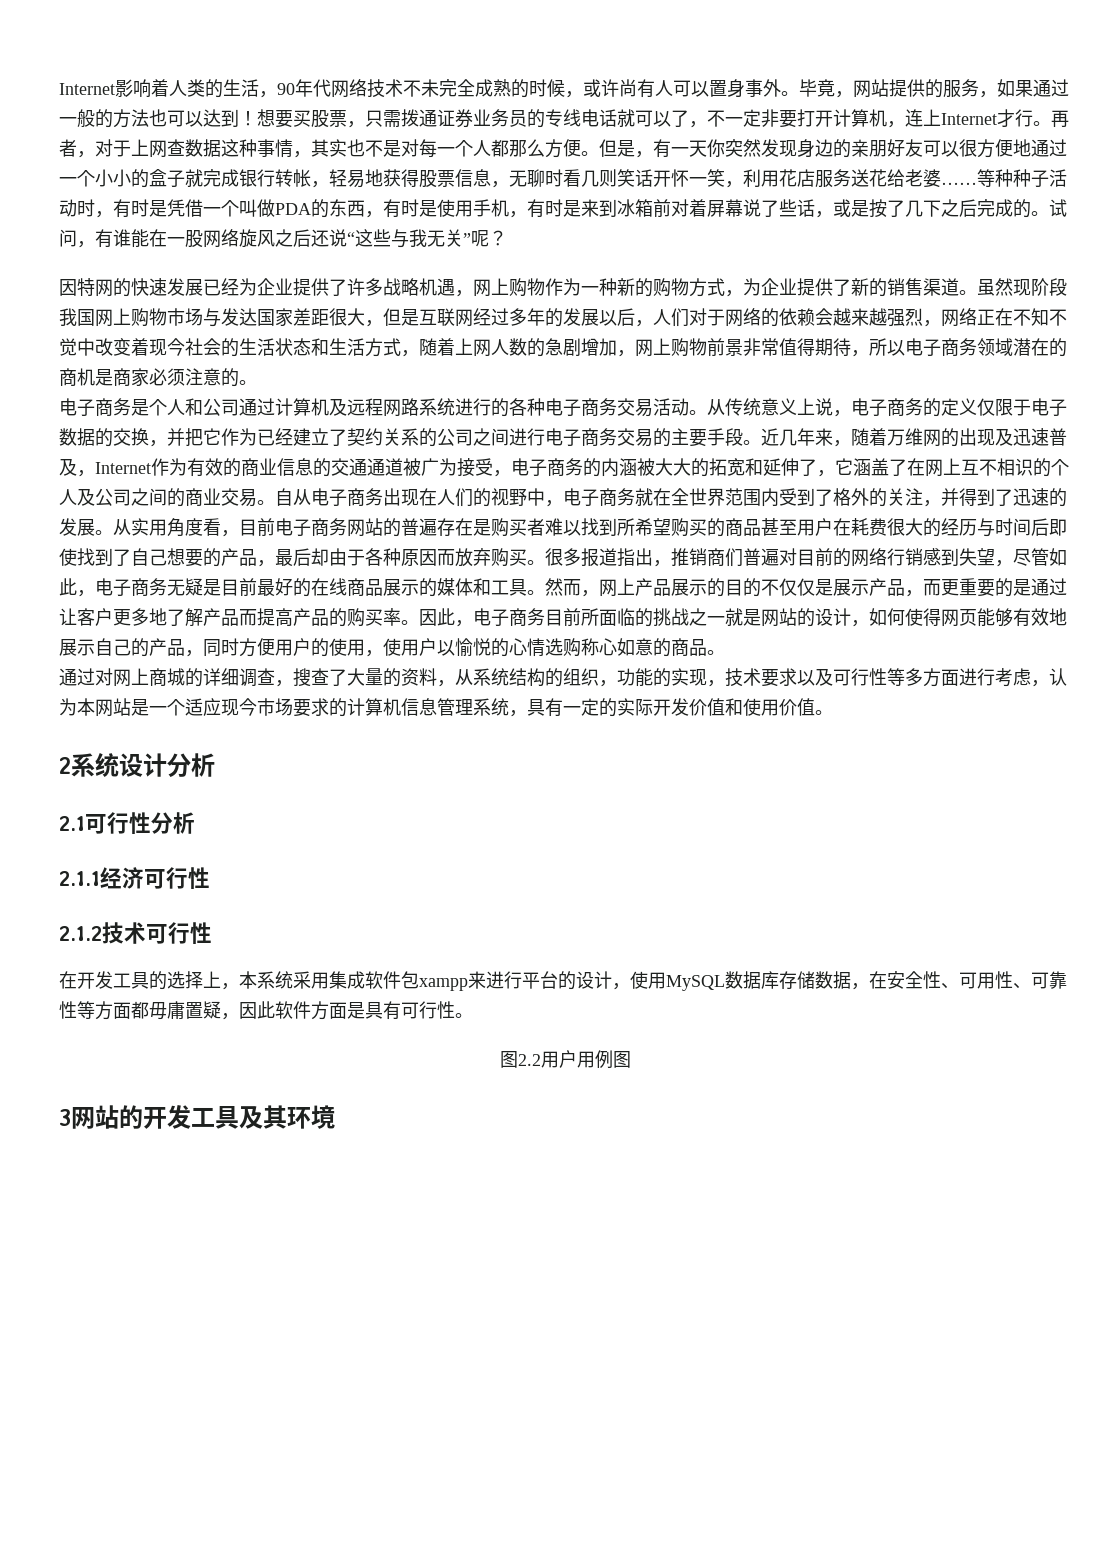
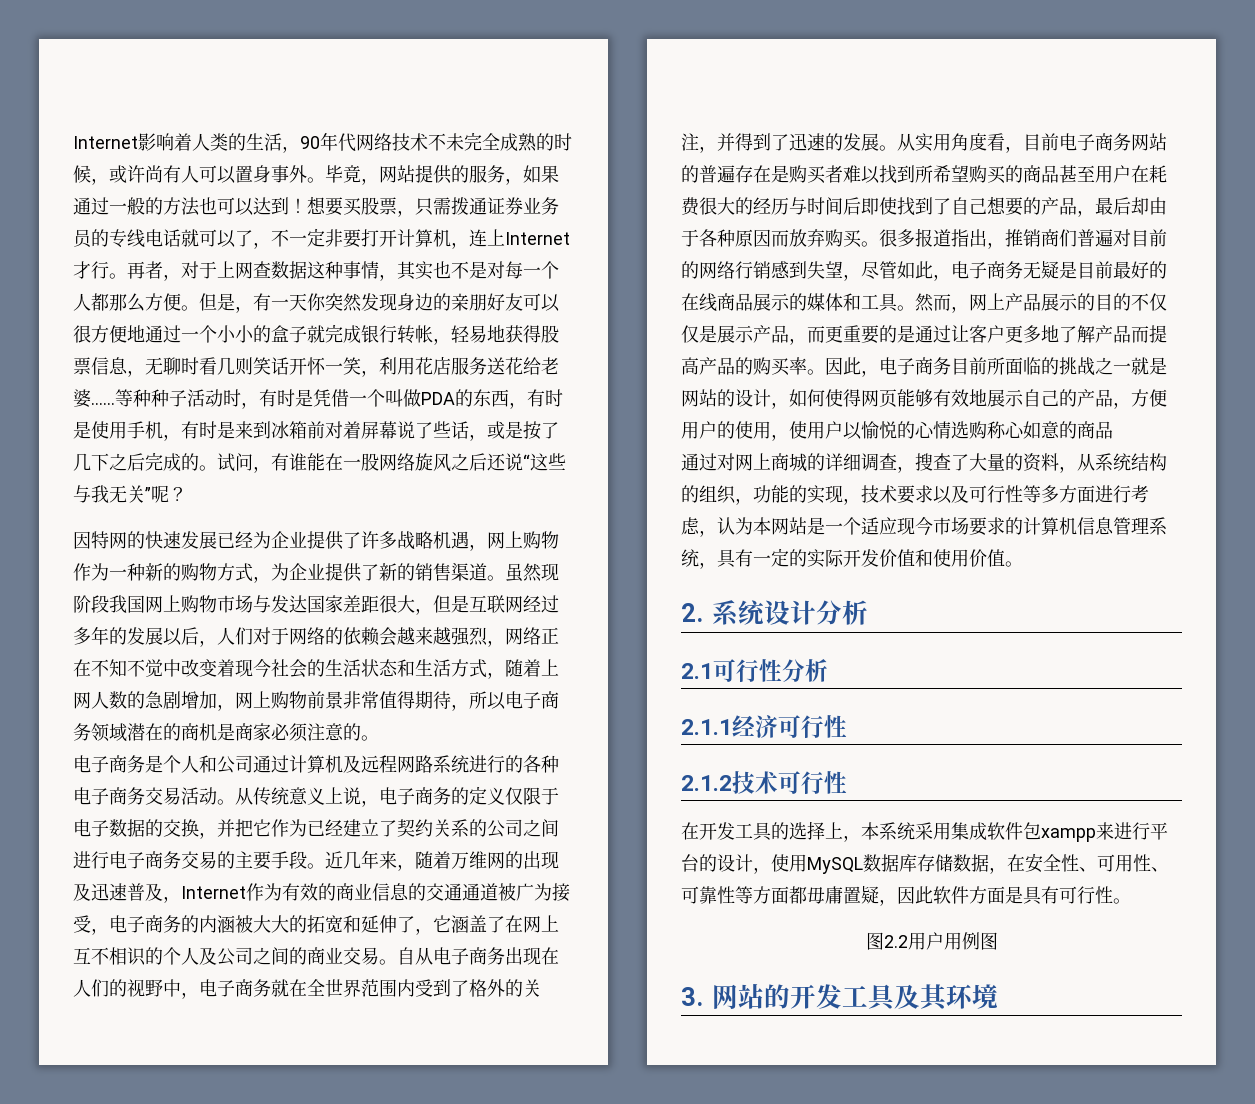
- 因此，电子商务目前所面临的挑战之一就是网站的设计，如何使得网页能够有效地展示自己的产品，同时方便用户的使用，使用户以愉悦的心情选购称心如意的商品。
+ 因此，电子商务目前所面临的挑战之一就是网站的设计，如何使得网页能够有效地展示自己的产品，方便用户的使用，使用户以愉悦的心情选购称心如意的商品
- 2系统设计分析
+ 2.系统设计分析
- 3网站的开发工具及其环境
+ 3.网站的开发工具及其环境

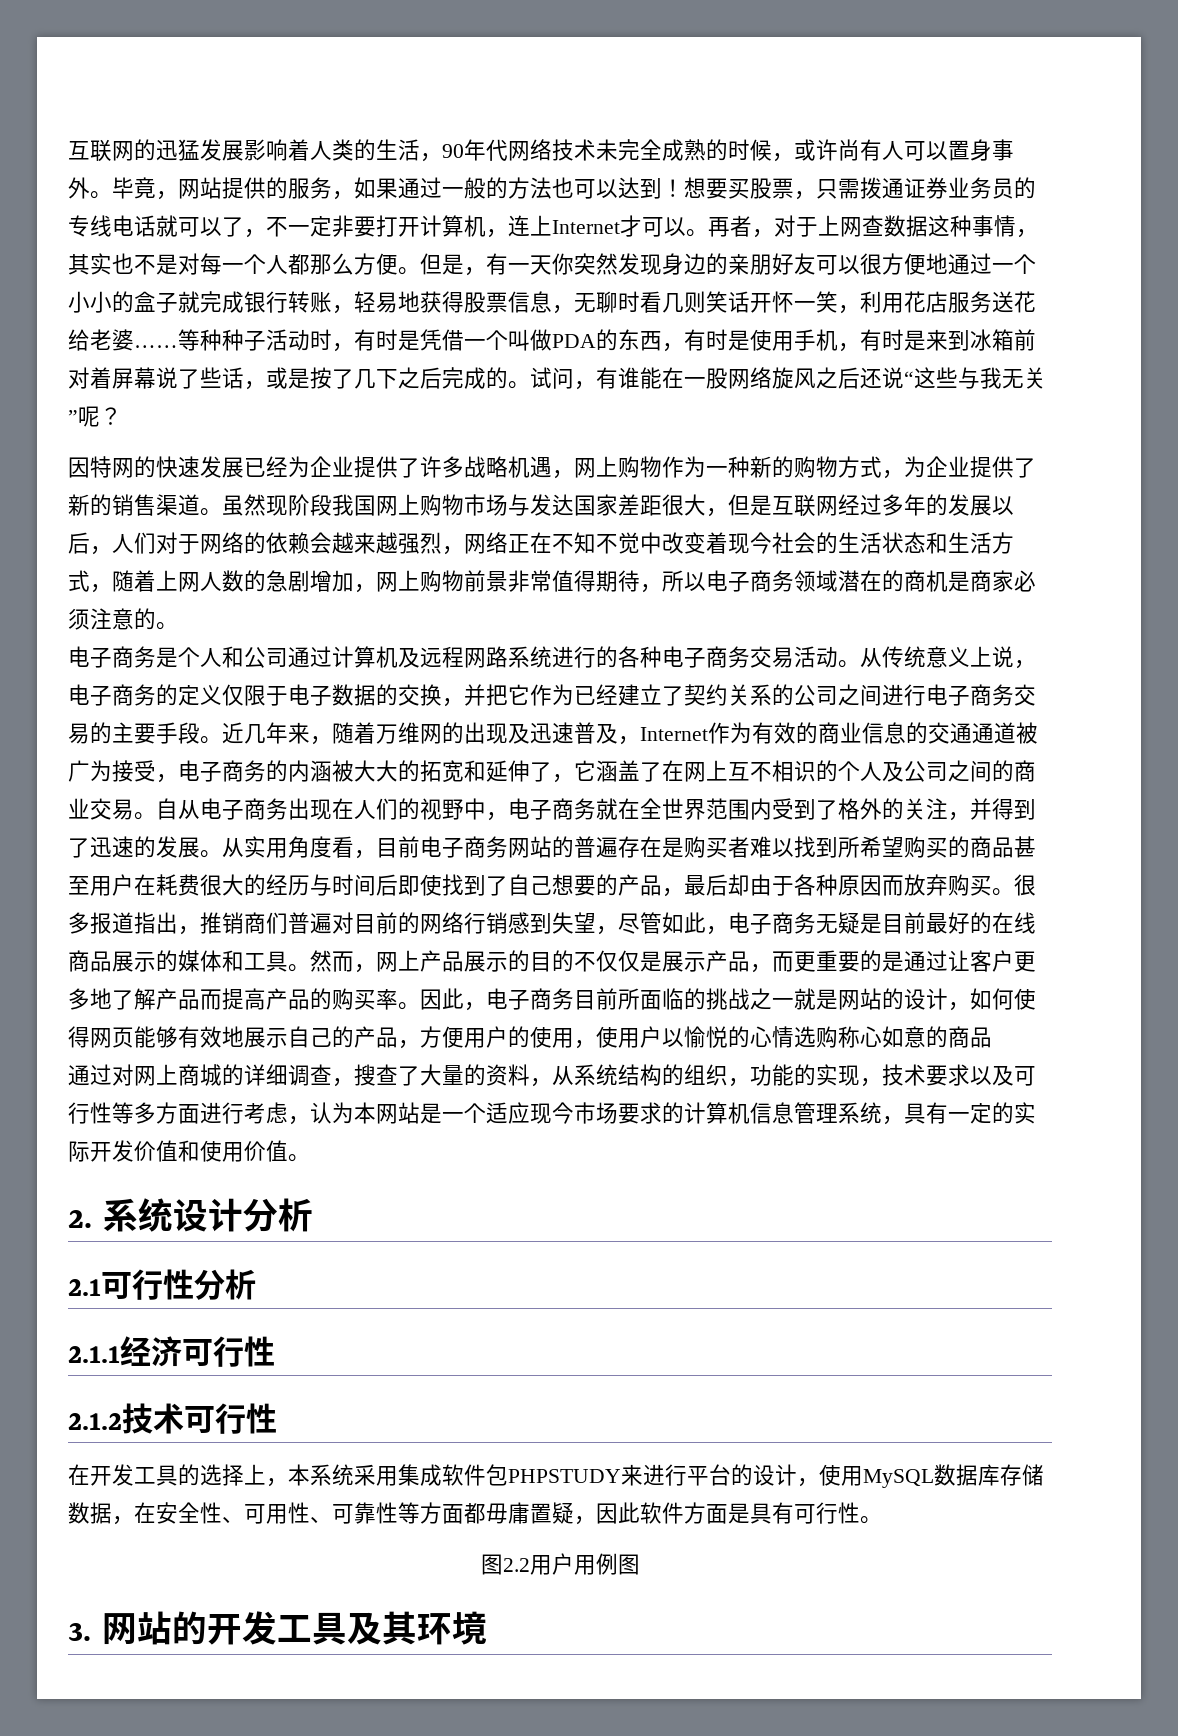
- Internet影响着人类的生活，90年代网络技术不未完全成熟的时候，或许尚有人可以置身事外。
+ 互联网的迅猛发展影响着人类的生活，90年代网络技术未完全成熟的时候，或许尚有人可以置身事外。
- 想要买股票，只需拨通证券业务员的专线电话就可以了，不一定非要打开计算机，连上Internet才行。
+ 想要买股票，只需拨通证券业务员的专线电话就可以了，不一定非要打开计算机，连上Internet才可以。
- 但是，有一天你突然发现身边的亲朋好友可以很方便地通过一个小小的盒子就完成银行转帐，轻易地获得股票信息，无聊时看几则笑话开怀一笑，利用花店服务送花给老婆……
+ 但是，有一天你突然发现身边的亲朋好友可以很方便地通过一个小小的盒子就完成银行转账，轻易地获得股票信息，无聊时看几则笑话开怀一笑，利用花店服务送花给老婆……
- 在开发工具的选择上，本系统采用集成软件包xampp来进行平台的设计，使用MySQL数据库存储数据，在安全性、可用性、可靠性等方面都毋庸置疑，因此软件方面是具有可行性。
+ 在开发工具的选择上，本系统采用集成软件包PHPSTUDY来进行平台的设计，使用MySQL数据库存储数据，在安全性、可用性、可靠性等方面都毋庸置疑，因此软件方面是具有可行性。

